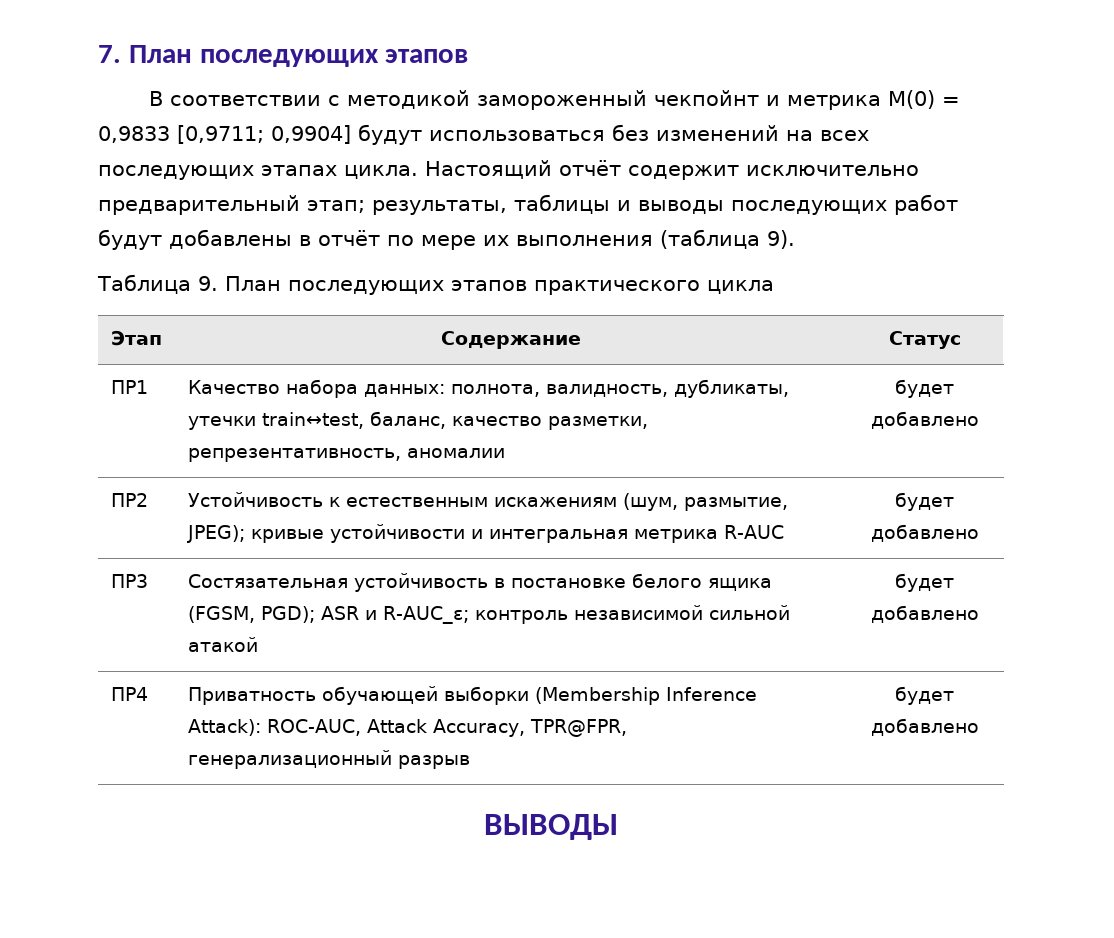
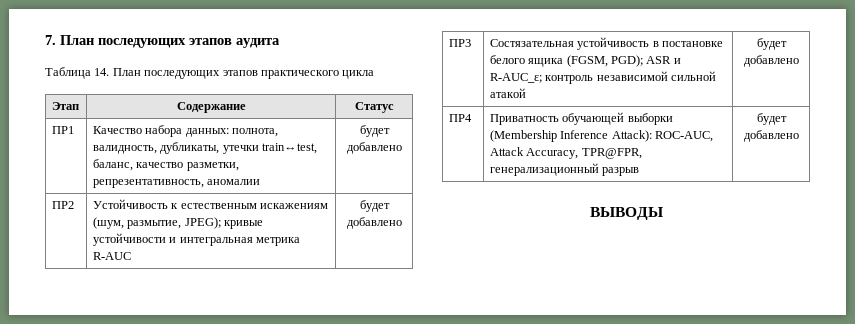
- 7. План последующих этапов
- В соответствии с методикой замороженный чекпойнт и метрика M(0) = 0,9833 [0,9711; 0,9904] будут использоваться без изменений на всех последующих этапах цикла. Настоящий отчёт содержит исключительно предварительный этап; результаты, таблицы и выводы последующих работ будут добавлены в отчёт по мере их выполнения (таблица 9).
+ 7. План последующих этапов аудита
- Таблица 9. План последующих этапов практического цикла
+ Таблица 14. План последующих этапов практического цикла

